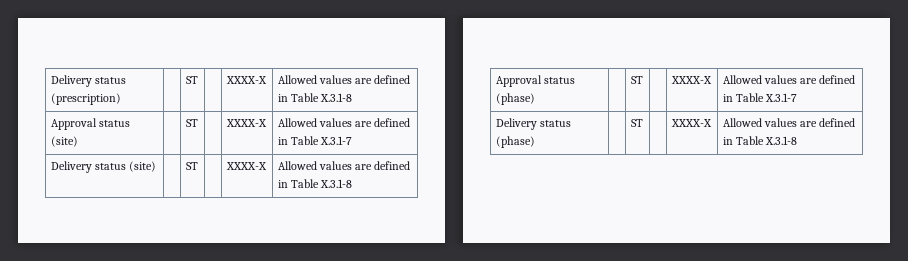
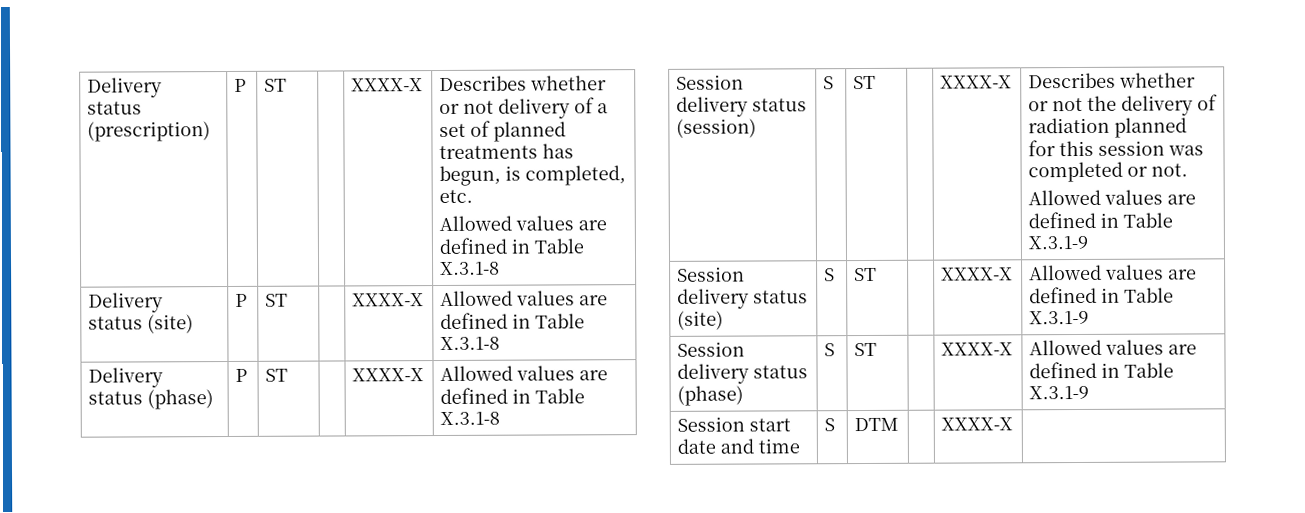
- Delivery status (prescription) | | ST | | XXXX-X | Allowed values are defined in Table X.3.1-8
- Approval status (site) | | ST | | XXXX-X | Allowed values are defined in Table X.3.1-7
- Delivery status (site) | | ST | | XXXX-X | Allowed values are defined in Table X.3.1-8
- Approval status (phase) | | ST | | XXXX-X | Allowed values are defined in Table X.3.1-7
- Delivery status (phase) | | ST | | XXXX-X | Allowed values are defined in Table X.3.1-8
+ Delivery status (prescription) | P | ST | | XXXX-X | Describes whether or not delivery of a set of planned treatments has begun, is completed, etc.
+ Allowed values are defined in Table X.3.1-8
+ Delivery status (site) | P | ST | | XXXX-X | Allowed values are defined in Table X.3.1-8
+ Delivery status (phase) | P | ST | | XXXX-X | Allowed values are defined in Table X.3.1-8
+ Session delivery status (session) | S | ST | | XXXX-X | Describes whether or not the delivery of radiation planned for this session was completed or not.
+ Allowed values are defined in Table X.3.1-9
+ Session delivery status (site) | S | ST | | XXXX-X | Allowed values are defined in Table X.3.1-9
+ Session delivery status (phase) | S | ST | | XXXX-X | Allowed values are defined in Table X.3.1-9
+ Session start date and time | S | DTM | | XXXX-X |

